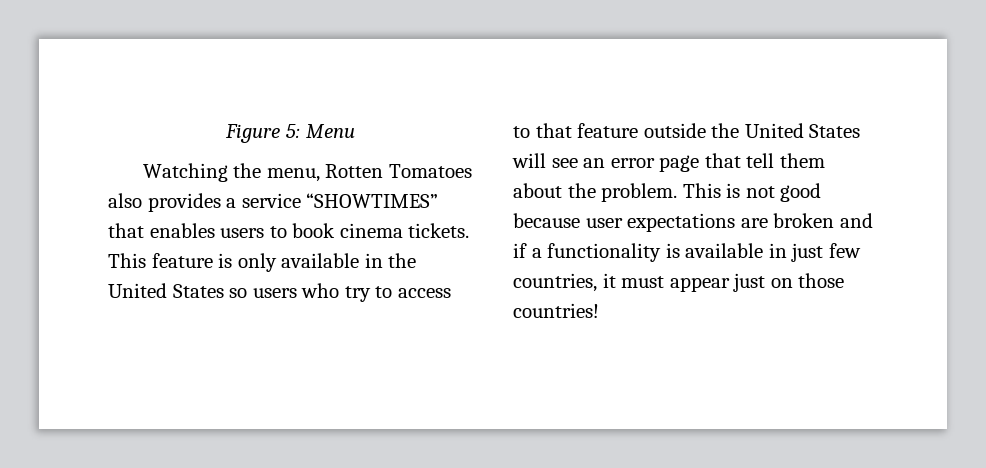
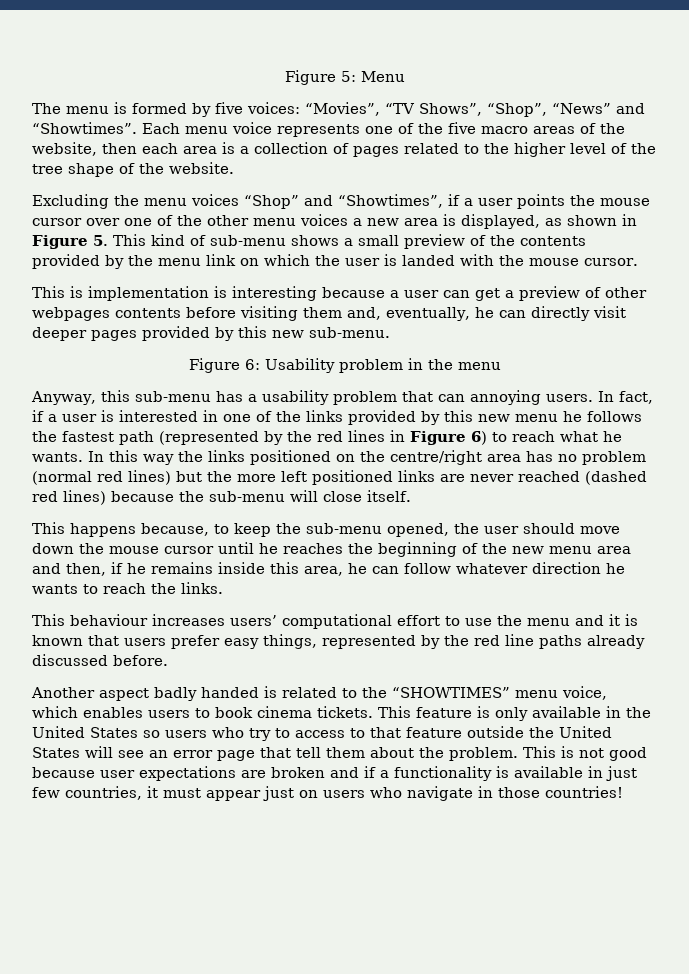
- Watching the menu, Rotten Tomatoes also provides a service “SHOWTIMES” that enables users to book cinema tickets.
+ The menu is formed by five voices: “Movies”, “TV Shows”, “Shop”, “News” and “Showtimes”. Each menu voice represents one of the five macro areas of the website, then each area is a collection of pages related to the higher level of the tree shape of the website.
+ Excluding the menu voices “Shop” and “Showtimes”, if a user points the mouse cursor over one of the other menu voices a new area is displayed, as shown in Figure 5. This kind of sub-menu shows a small preview of the contents provided by the menu link on which the user is landed with the mouse cursor.
+ This is implementation is interesting because a user can get a preview of other webpages contents before visiting them and, eventually, he can directly visit deeper pages provided by this new sub-menu.
+ Figure 6: Usability problem in the menu
+ Anyway, this sub-menu has a usability problem that can annoying users. In fact, if a user is interested in one of the links provided by this new menu he follows the fastest path (represented by the red lines in Figure 6) to reach what he wants. In this way the links positioned on the centre/right area has no problem (normal red lines) but the more left positioned links are never reached (dashed red lines) because the sub-menu will close itself.
+ This happens because, to keep the sub-menu opened, the user should move down the mouse cursor until he reaches the beginning of the new menu area and then, if he remains inside this area, he can follow whatever direction he wants to reach the links.
+ This behaviour increases users’ computational effort to use the menu and it is known that users prefer easy things, represented by the red line paths already discussed before.
+ Another aspect badly handed is related to the “SHOWTIMES” menu voice, which enables users to book cinema tickets.
- This is not good because user expectations are broken and if a functionality is available in just few countries, it must appear just on those countries!
+ This is not good because user expectations are broken and if a functionality is available in just few countries, it must appear just on users who navigate in those countries!

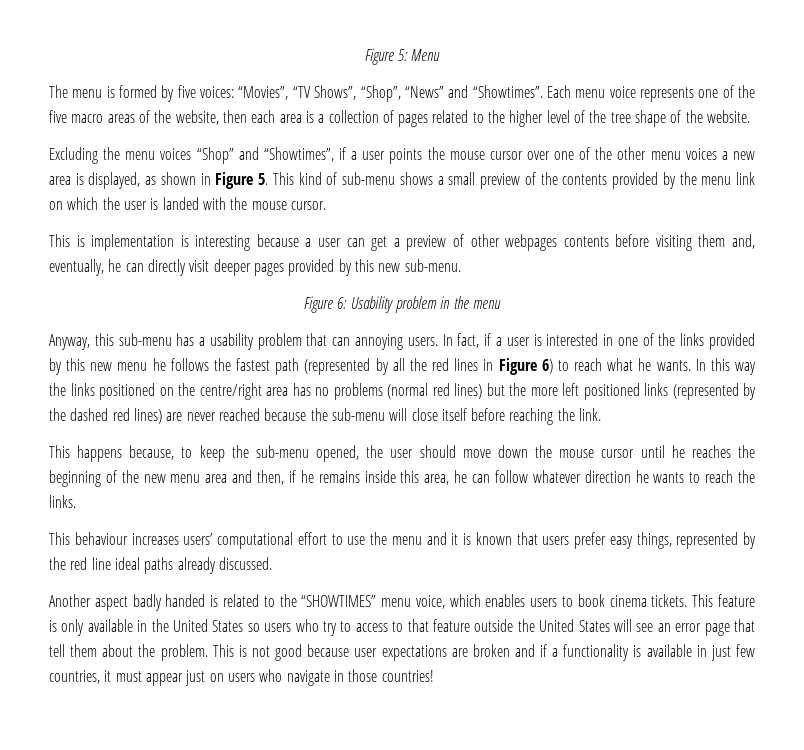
- In fact, if a user is interested in one of the links provided by this new menu he follows the fastest path (represented by the red lines in Figure 6) to reach what he wants.
+ In fact, if a user is interested in one of the links provided by this new menu he follows the fastest path (represented by all the red lines in Figure 6) to reach what he wants.
- In this way the links positioned on the centre/right area has no problem (normal red lines) but the more left positioned links are never reached (dashed red lines) because the sub-menu will close itself.
+ In this way the links positioned on the centre/right area has no problems (normal red lines) but the more left positioned links (represented by the dashed red lines) are never reached because the sub-menu will close itself before reaching the link.
- This behaviour increases users’ computational effort to use the menu and it is known that users prefer easy things, represented by the red line paths already discussed before.
+ This behaviour increases users’ computational effort to use the menu and it is known that users prefer easy things, represented by the red line ideal paths already discussed.

